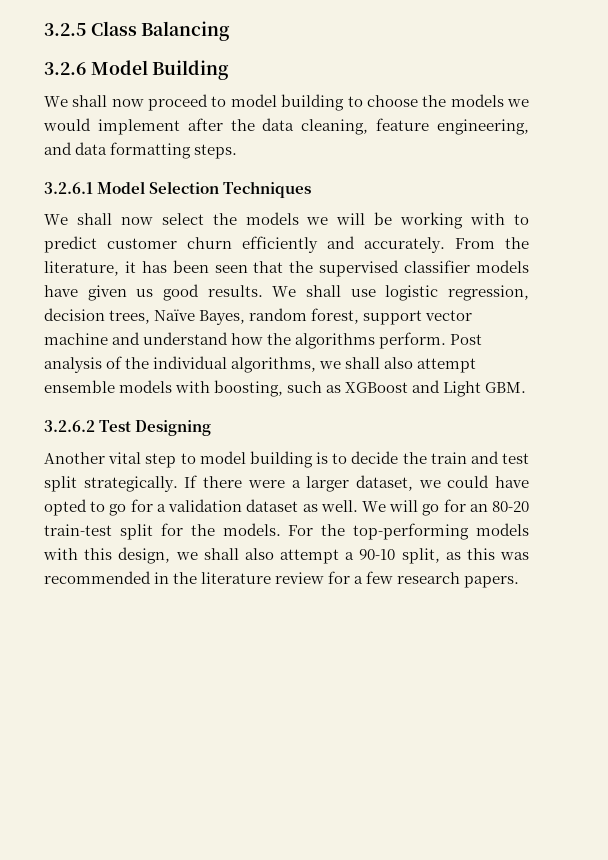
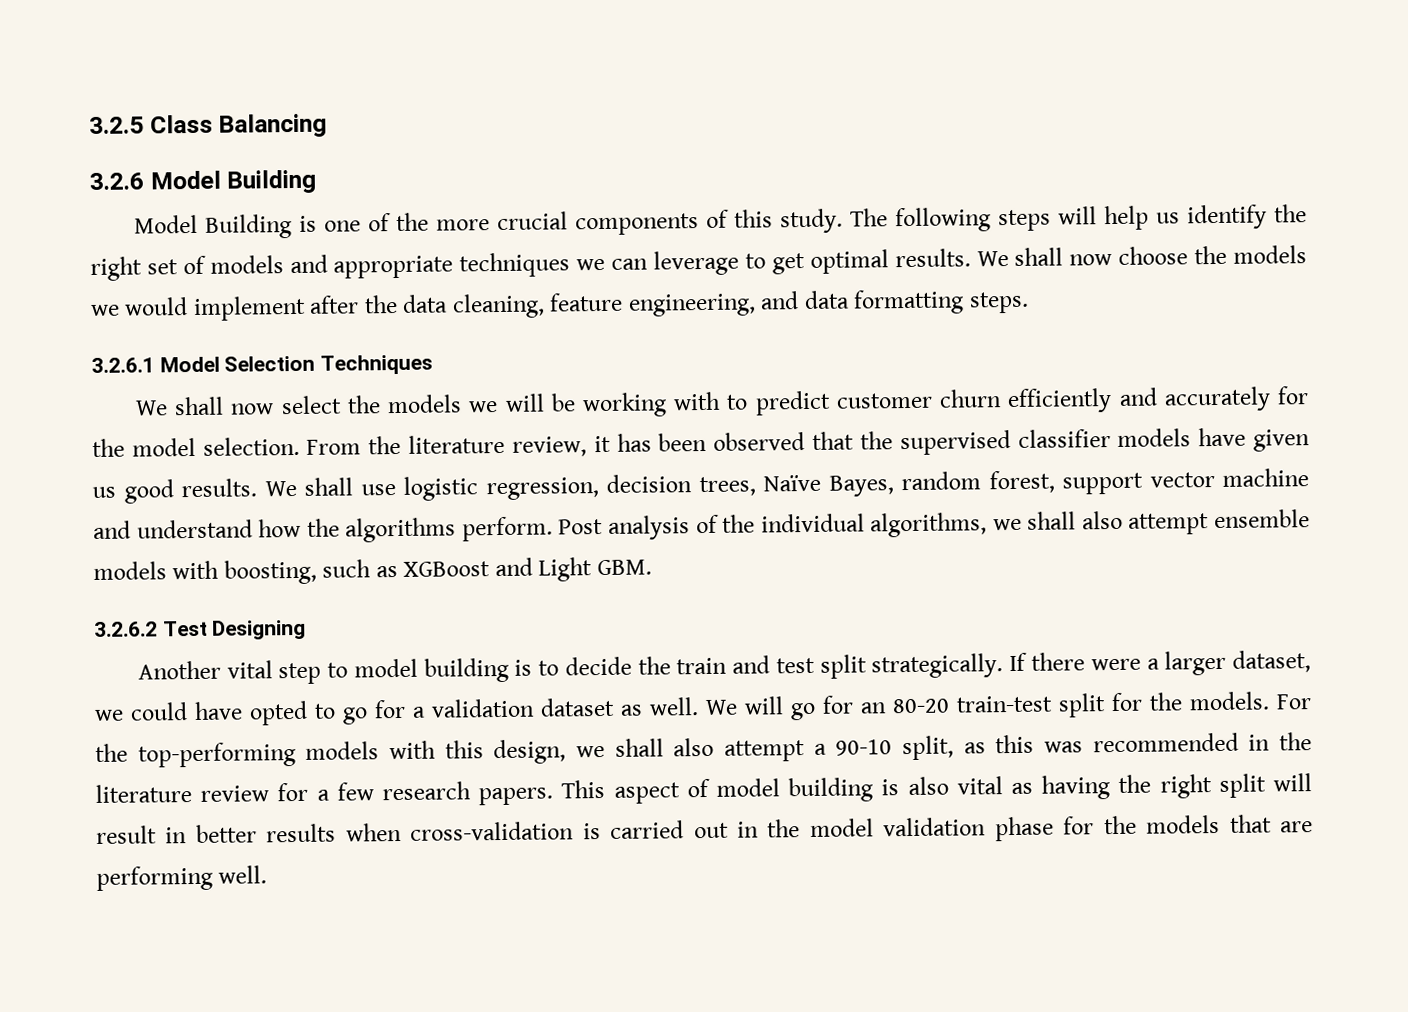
- We shall now proceed to model building to choose the models we would implement after the data cleaning, feature engineering, and data formatting steps.
+ Model Building is one of the more crucial components of this study. The following steps will help us identify the right set of models and appropriate techniques we can leverage to get optimal results. We shall now choose the models we would implement after the data cleaning, feature engineering, and data formatting steps.
- We shall now select the models we will be working with to predict customer churn efficiently and accurately. From the literature, it has been seen that the supervised classifier models have given us good results.
+ We shall now select the models we will be working with to predict customer churn efficiently and accurately for the model selection. From the literature review, it has been observed that the supervised classifier models have given us good results.
+ This aspect of model building is also vital as having the right split will result in better results when cross-validation is carried out in the model validation phase for the models that are performing well.

